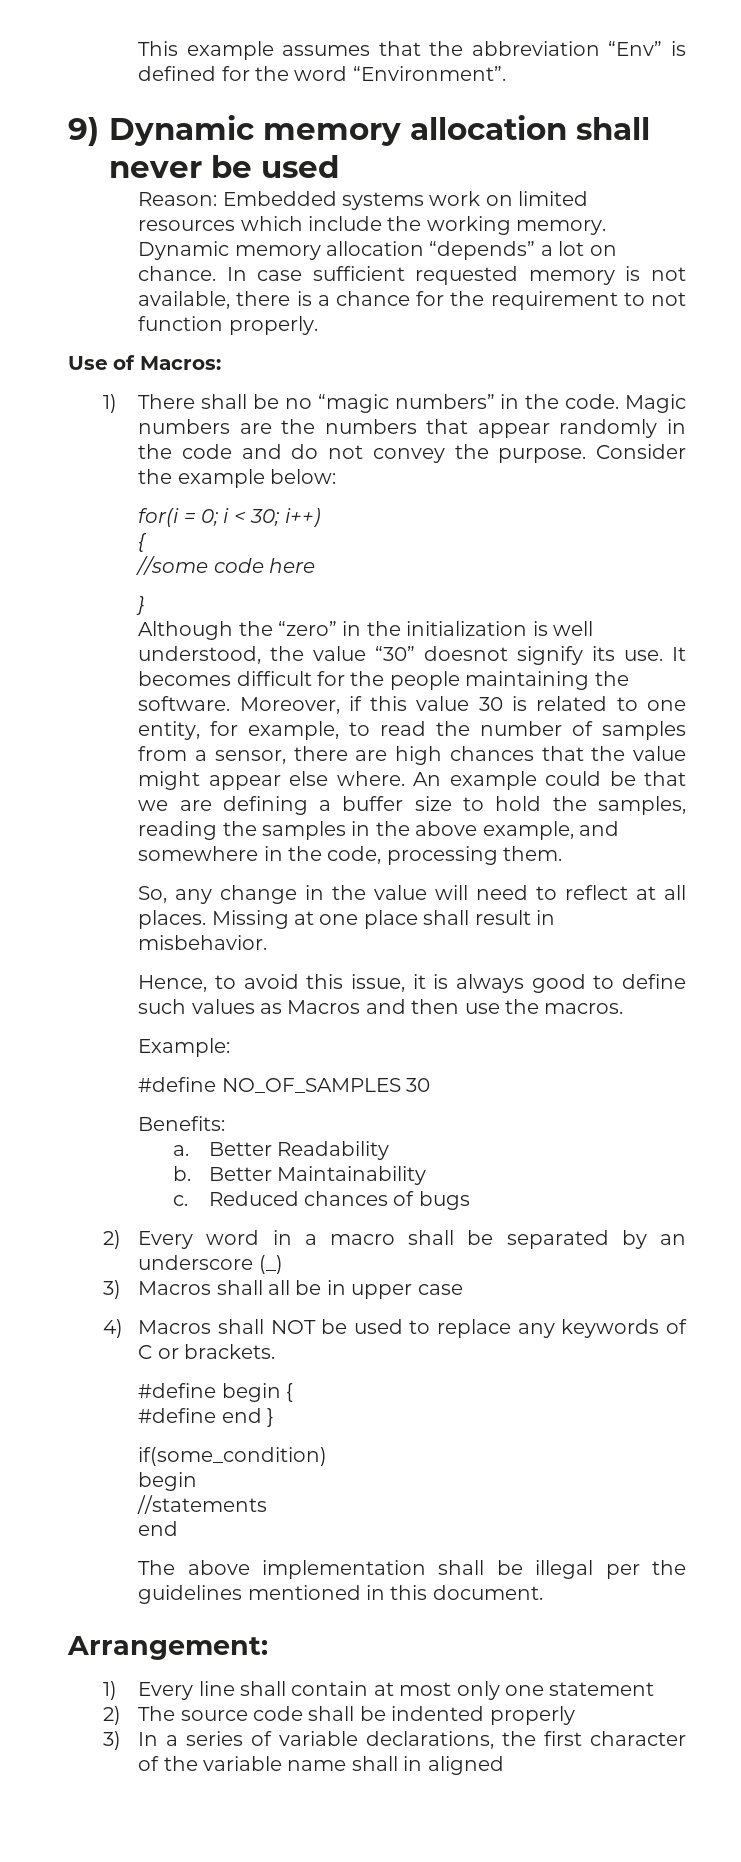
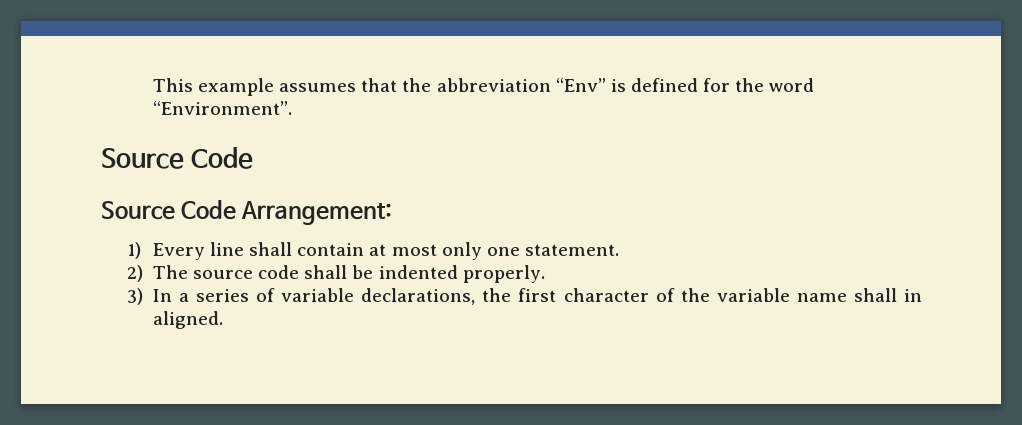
  This example assumes that the abbreviation “Env” is defined for the word “Environment”.
- 9) Dynamic memory allocation shall never be used
- Reason: Embedded systems work on limited resources which include the working memory. Dynamic memory allocation “depends” a lot on chance. In case sufficient requested memory is not available, there is a chance for the requirement to not function properly.
- Use of Macros:
- 1) There shall be no “magic numbers” in the code. Magic numbers are the numbers that appear randomly in the code and do not convey the purpose. Consider the example below:
- for(i = 0; i < 30; i++)
- {
- //some code here
- }
- Although the “zero” in the initialization is well understood, the value “30” doesnot signify its use. It becomes difficult for the people maintaining the software. Moreover, if this value 30 is related to one entity, for example, to read the number of samples from a sensor, there are high chances that the value might appear else where. An example could be that we are defining a buffer size to hold the samples, reading the samples in the above example, and somewhere in the code, processing them.
- So, any change in the value will need to reflect at all places. Missing at one place shall result in misbehavior.
- Hence, to avoid this issue, it is always good to define such values as Macros and then use the macros.
- Example:
- #define NO_OF_SAMPLES 30
- Benefits:
- a. Better Readability
- b. Better Maintainability
- c. Reduced chances of bugs
- 2) Every word in a macro shall be separated by an underscore (_)
- 3) Macros shall all be in upper case
- 4) Macros shall NOT be used to replace any keywords of C or brackets.
- #define begin {
- #define end }
- if(some_condition)
- begin
- //statements
- end
- The above implementation shall be illegal per the guidelines mentioned in this document.
- Arrangement:
+ Source Code
+ Source Code Arrangement:
- 1) Every line shall contain at most only one statement
+ 1) Every line shall contain at most only one statement.
- 2) The source code shall be indented properly
+ 2) The source code shall be indented properly.
- 3) In a series of variable declarations, the first character of the variable name shall in aligned
+ 3) In a series of variable declarations, the first character of the variable name shall in aligned.

